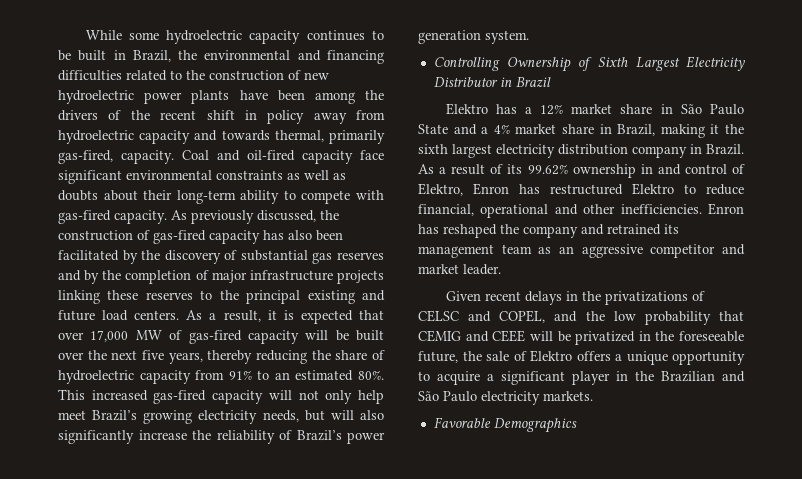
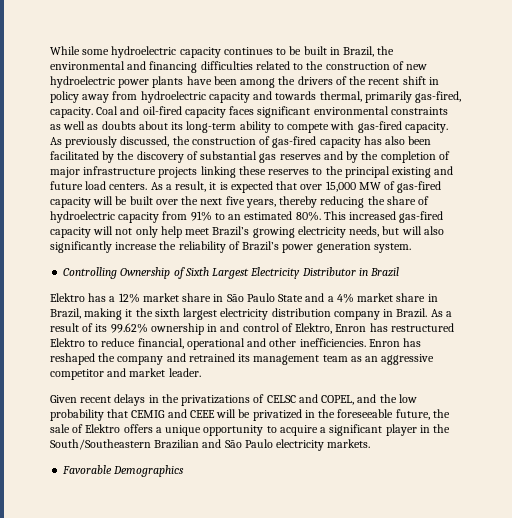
- Coal and oil-fired capacity face significant environmental constraints as well as doubts about their long-term ability to compete with gas-fired capacity.
+ Coal and oil-fired capacity faces significant environmental constraints as well as doubts about its long-term ability to compete with gas-fired capacity.
- As a result, it is expected that over 17,000 MW of gas-fired capacity will be built over the next five years, thereby reducing the share of hydroelectric capacity from 91% to an estimated 80%.
+ As a result, it is expected that over 15,000 MW of gas-fired capacity will be built over the next five years, thereby reducing the share of hydroelectric capacity from 91% to an estimated 80%.
- Given recent delays in the privatizations of CELSC and COPEL, and the low probability that CEMIG and CEEE will be privatized in the foreseeable future, the sale of Elektro offers a unique opportunity to acquire a significant player in the Brazilian and São Paulo electricity markets.
+ Given recent delays in the privatizations of CELSC and COPEL, and the low probability that CEMIG and CEEE will be privatized in the foreseeable future, the sale of Elektro offers a unique opportunity to acquire a significant player in the South/Southeastern Brazilian and São Paulo electricity markets.

